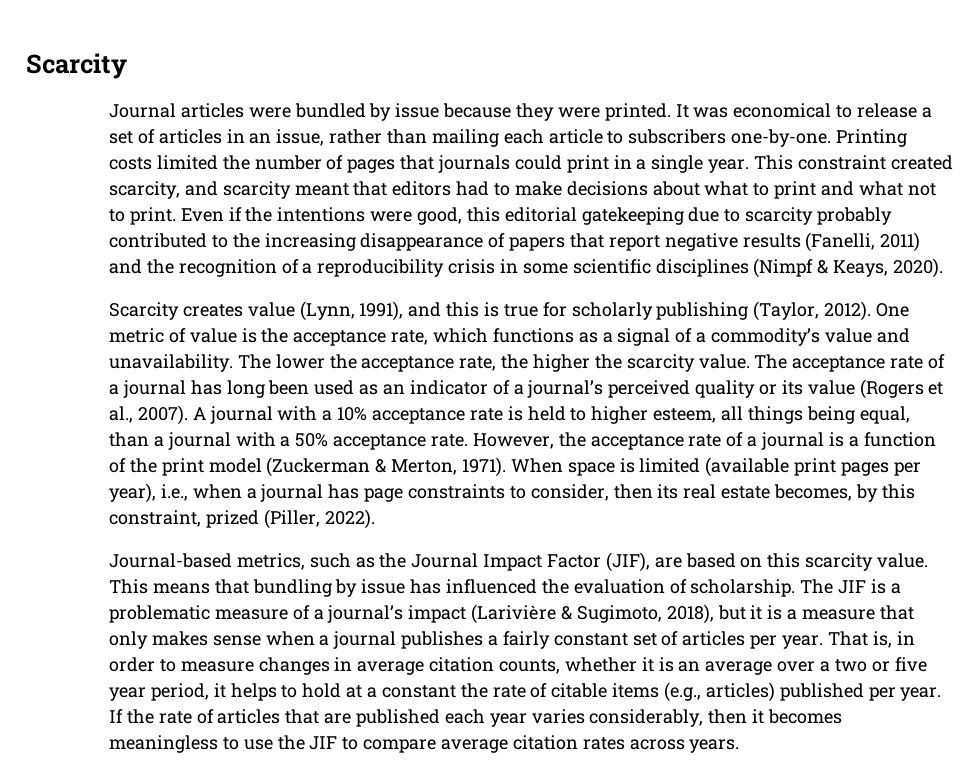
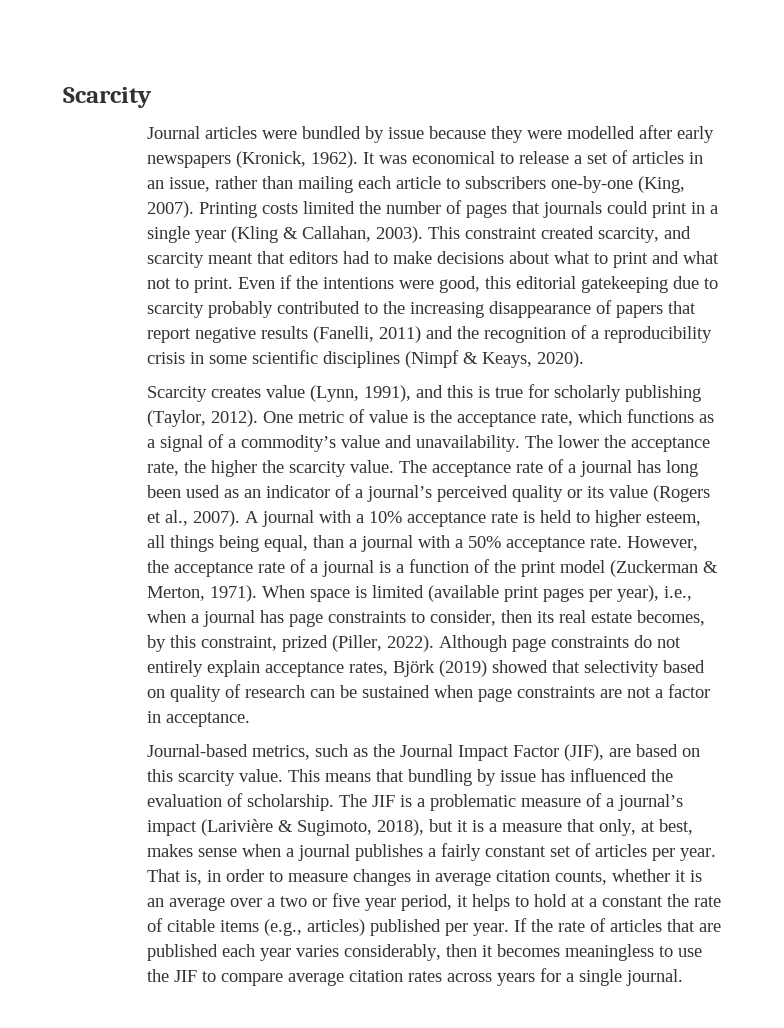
- Journal articles were bundled by issue because they were printed.
+ Journal articles were bundled by issue because they were modelled after early newspapers (Kronick, 1962).
- It was economical to release a set of articles in an issue, rather than mailing each article to subscribers one-by-one.
+ It was economical to release a set of articles in an issue, rather than mailing each article to subscribers one-by-one (King, 2007).
- Printing costs limited the number of pages that journals could print in a single year.
+ Printing costs limited the number of pages that journals could print in a single year (Kling & Callahan, 2003).
+ Although page constraints do not entirely explain acceptance rates, Björk (2019) showed that selectivity based on quality of research can be sustained when page constraints are not a factor in acceptance.
- The JIF is a problematic measure of a journal’s impact (Larivière & Sugimoto, 2018), but it is a measure that only makes sense when a journal publishes a fairly constant set of articles per year.
+ The JIF is a problematic measure of a journal’s impact (Larivière & Sugimoto, 2018), but it is a measure that only, at best, makes sense when a journal publishes a fairly constant set of articles per year.
- If the rate of articles that are published each year varies considerably, then it becomes meaningless to use the JIF to compare average citation rates across years.
+ If the rate of articles that are published each year varies considerably, then it becomes meaningless to use the JIF to compare average citation rates across years for a single journal.

